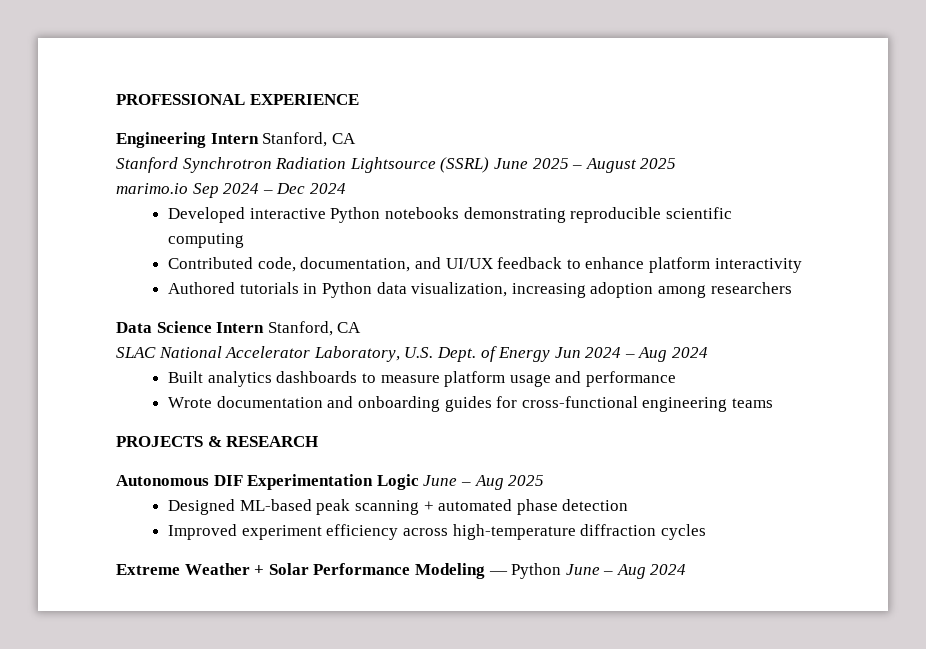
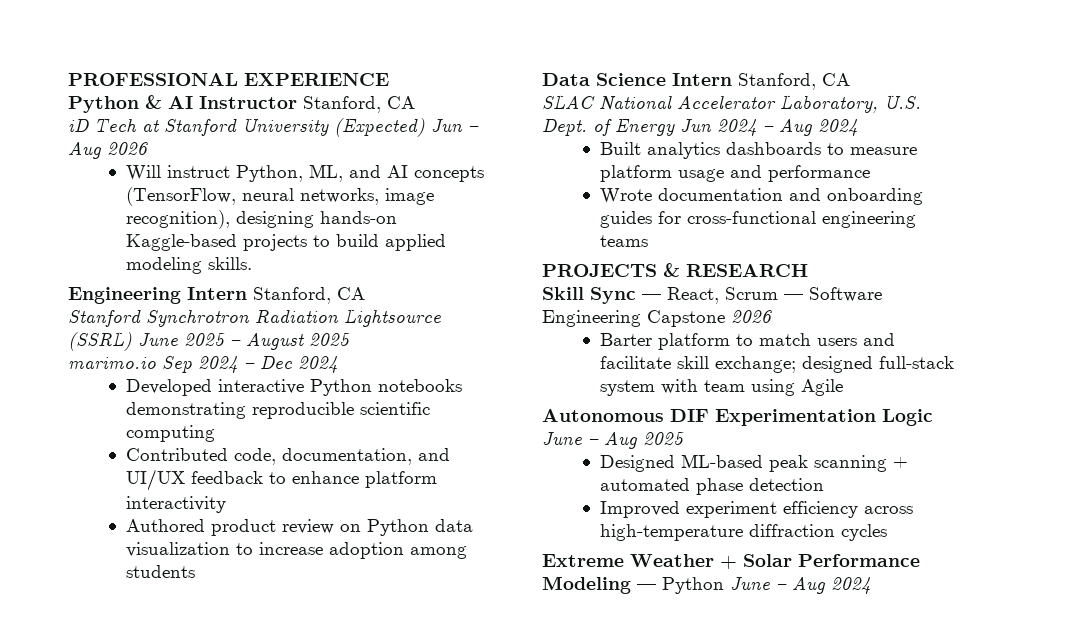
+ Python & AI Instructor Stanford, CA
+ iD Tech at Stanford University (Expected) Jun – Aug 2026
+ Will instruct Python, ML, and AI concepts (TensorFlow, neural networks, image recognition), designing hands-on Kaggle-based projects to build applied modeling skills.
- Authored tutorials in Python data visualization, increasing adoption among researchers
+ Authored product review on Python data visualization to increase adoption among students
+ Skill Sync — React, Scrum — Software Engineering Capstone 2026
+ Barter platform to match users and facilitate skill exchange; designed full-stack system with team using Agile

